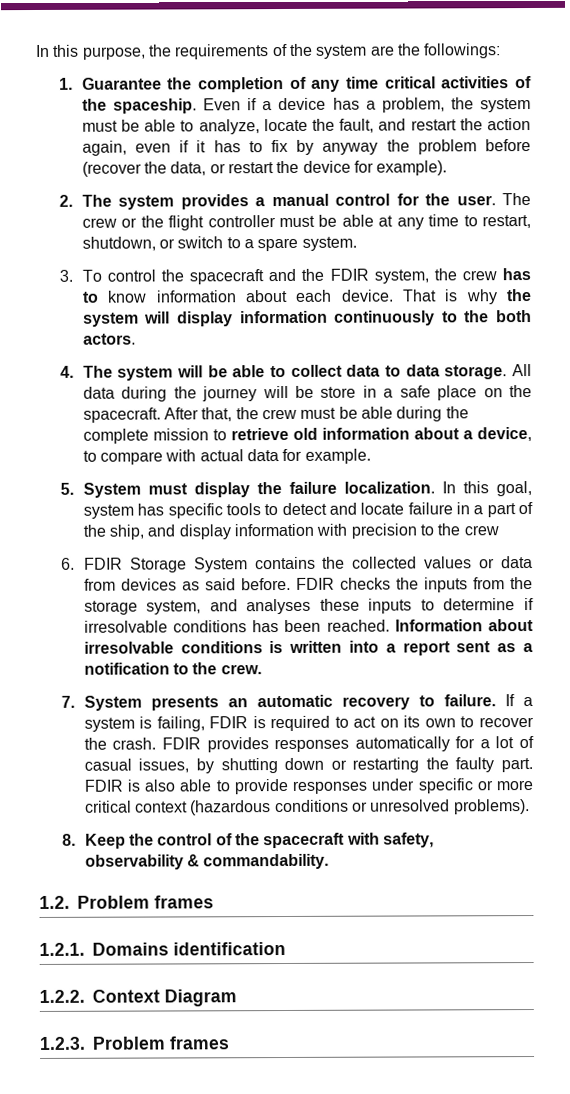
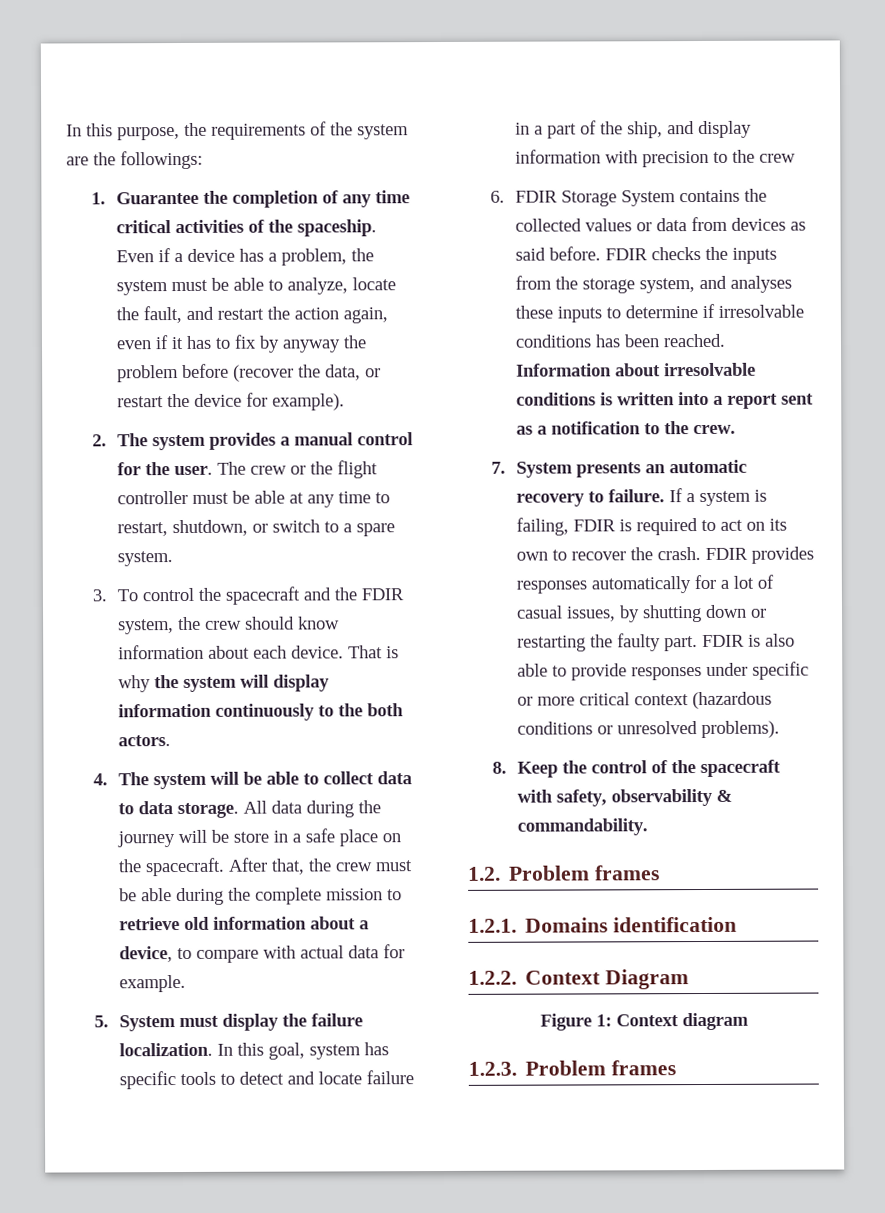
- 3. To control the spacecraft and the FDIR system, the crew has to know information about each device.
+ 3. To control the spacecraft and the FDIR system, the crew should know information about each device.
+ Figure 1: Context diagram

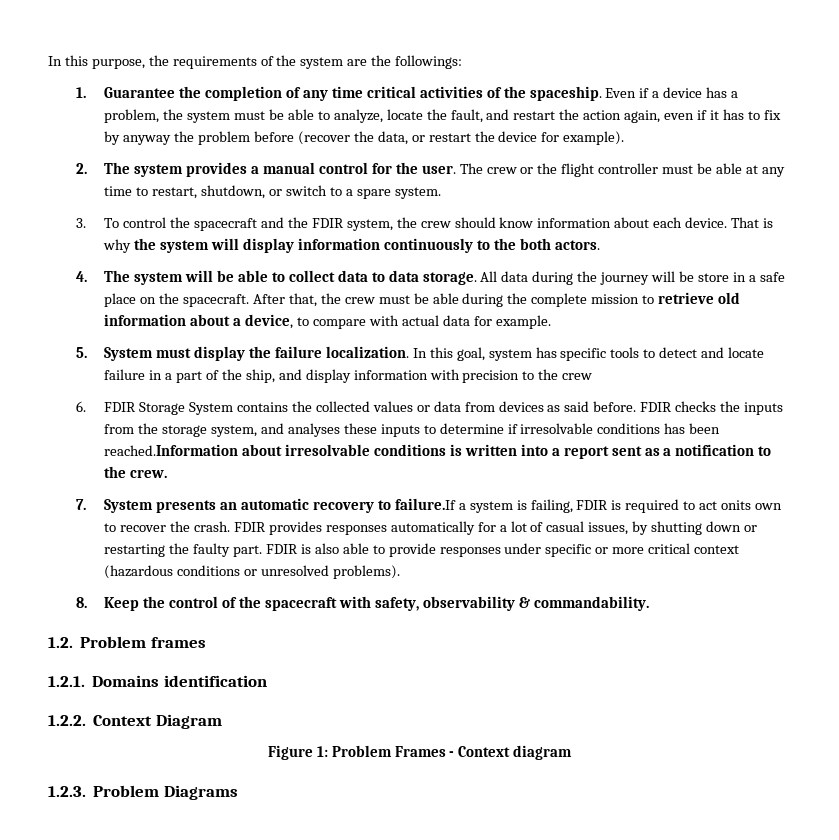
- FDIR checks the inputs from the storage system, and analyses these inputs to determine if irresolvable conditions has been reached. Information about irresolvable conditions is written into a report sent as a notification to the crew.
+ FDIR checks the inputs from the storage system, and analyses these inputs to determine if irresolvable conditions has been reached.Information about irresolvable conditions is written into a report sent as a notification to the crew.
- 7. System presents an automatic recovery to failure. If a system is failing, FDIR is required to act on its own to recover the crash.
+ 7. System presents an automatic recovery to failure.If a system is failing, FDIR is required to act onits own to recover the crash.
- Figure 1: Context diagram
+ Figure 1: Problem Frames - Context diagram
- 1.2.3. Problem frames
+ 1.2.3. Problem Diagrams

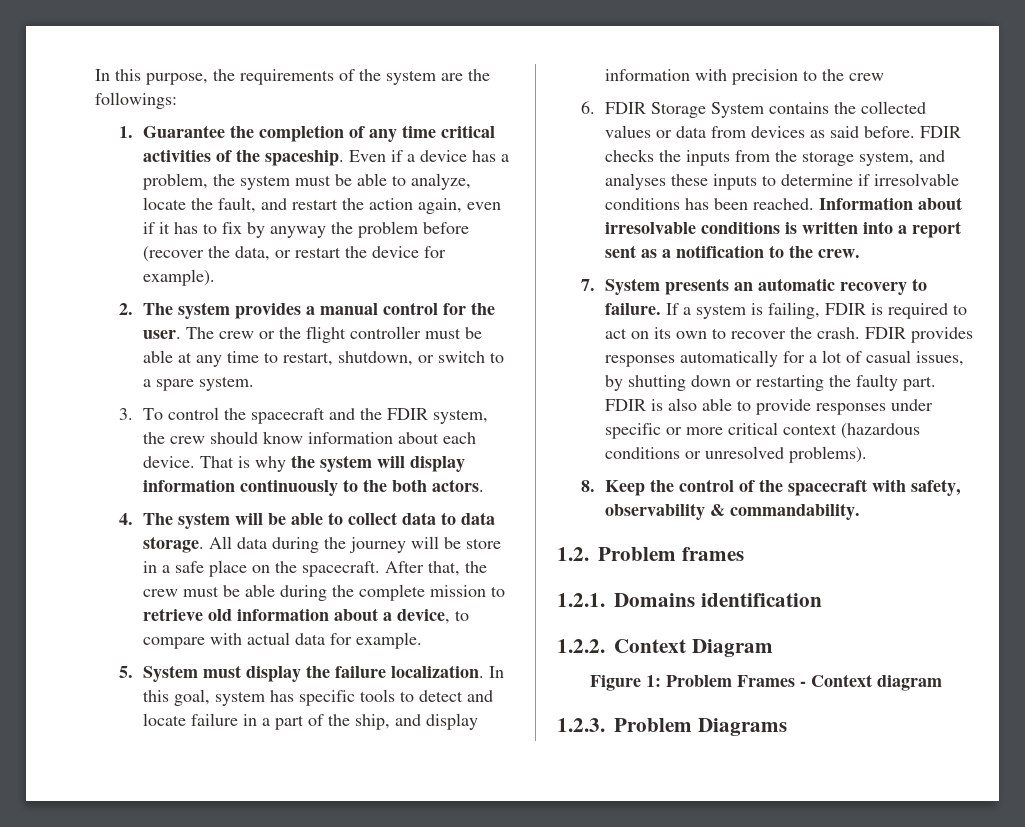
- FDIR checks the inputs from the storage system, and analyses these inputs to determine if irresolvable conditions has been reached.Information about irresolvable conditions is written into a report sent as a notification to the crew.
+ FDIR checks the inputs from the storage system, and analyses these inputs to determine if irresolvable conditions has been reached. Information about irresolvable conditions is written into a report sent as a notification to the crew.
- 7. System presents an automatic recovery to failure.If a system is failing, FDIR is required to act onits own to recover the crash.
+ 7. System presents an automatic recovery to failure. If a system is failing, FDIR is required to act on its own to recover the crash.

